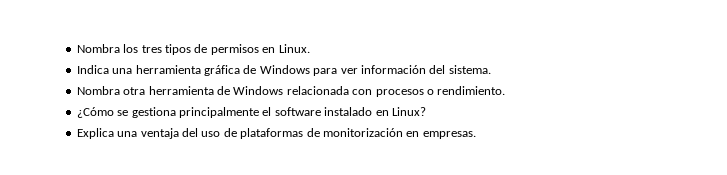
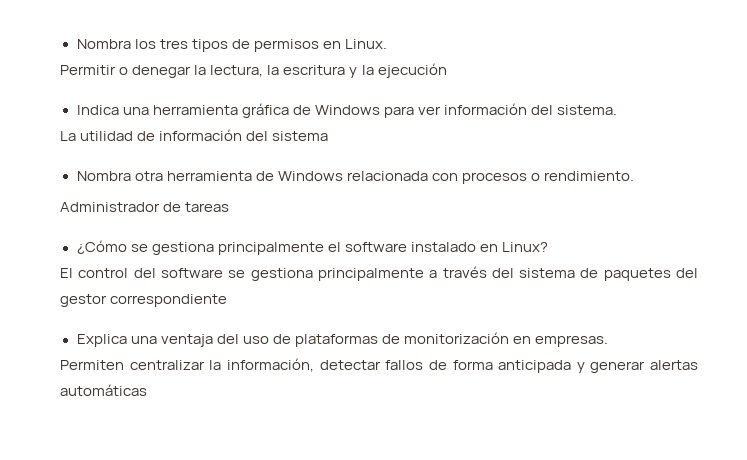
+ Permitir o denegar la lectura, la escritura y la ejecución
+ La utilidad de información del sistema
+ Administrador de tareas
+ El control del software se gestiona principalmente a través del sistema de paquetes del gestor correspondiente
+ Permiten centralizar la información, detectar fallos de forma anticipada y generar alertas automáticas

